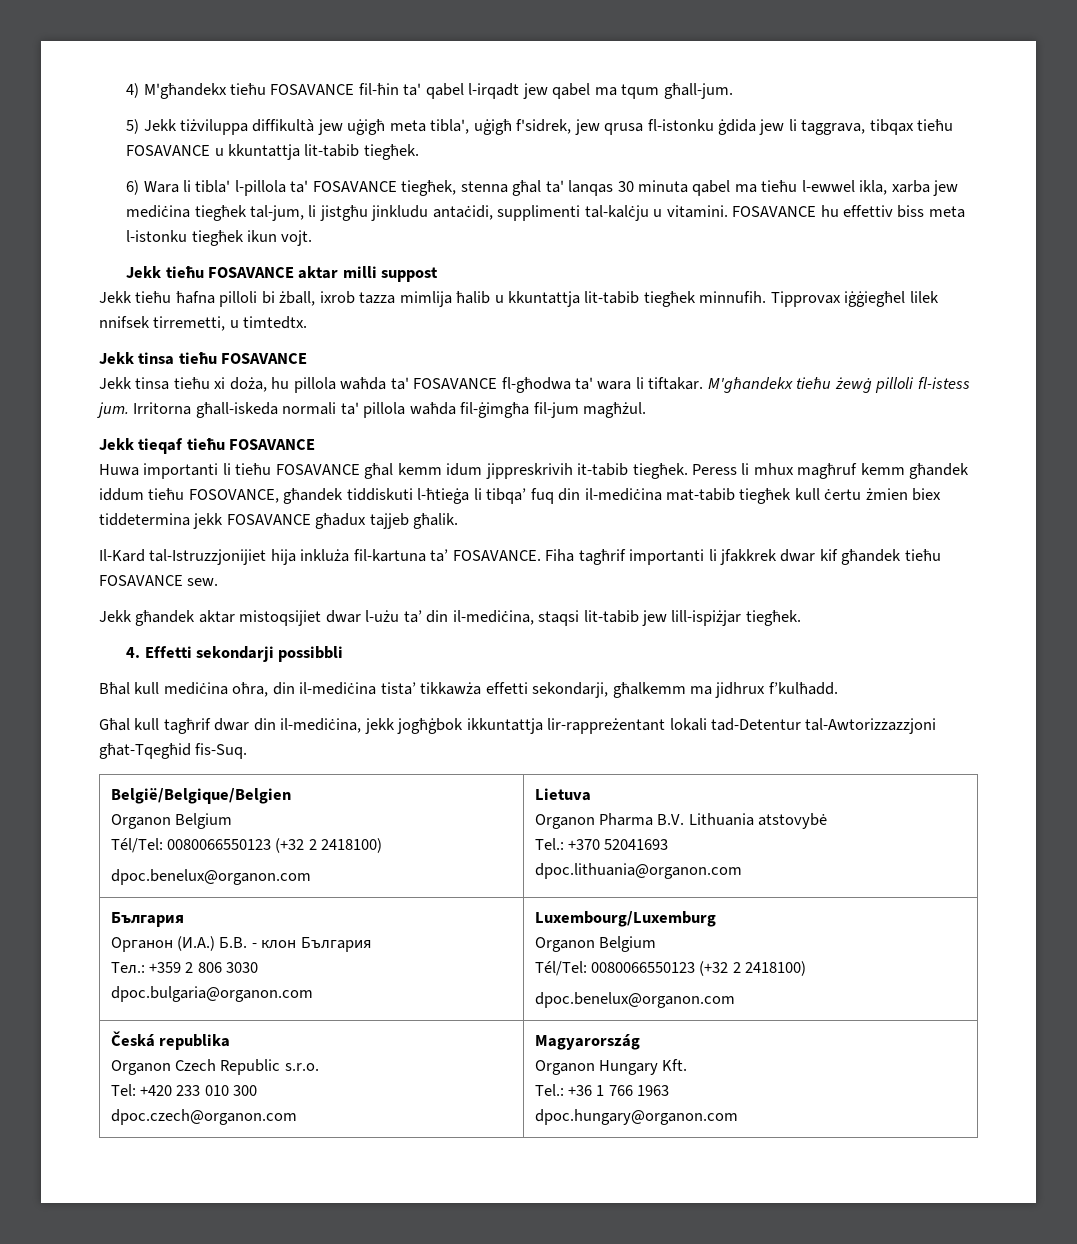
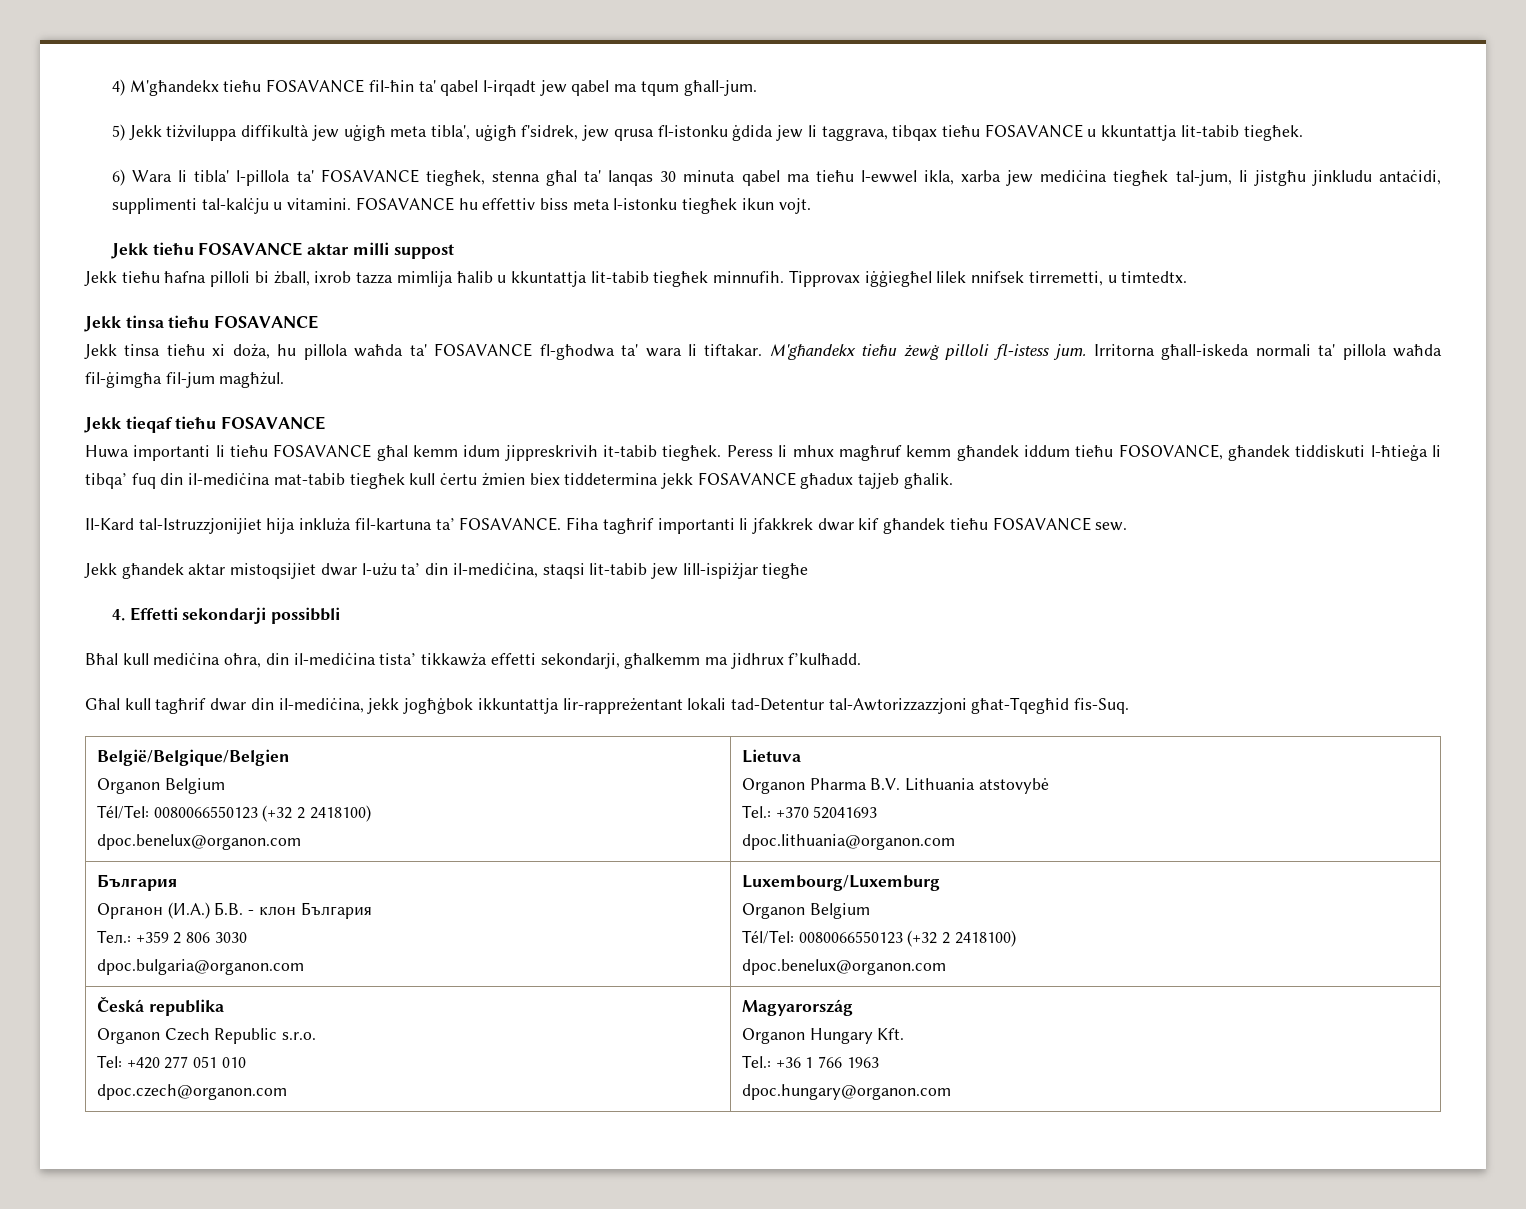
- Jekk għandek aktar mistoqsijiet dwar l-użu ta’ din il-mediċina, staqsi lit-tabib jew lill-ispiżjar tiegħek.
+ Jekk għandek aktar mistoqsijiet dwar l-użu ta’ din il-mediċina, staqsi lit-tabib jew lill-ispiżjar tiegħe
  Česká republika
  Organon Czech Republic s.r.o.
- Tel: +420 233 010 300
+ Tel: +420 277 051 010

